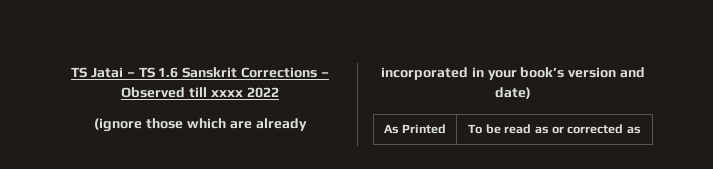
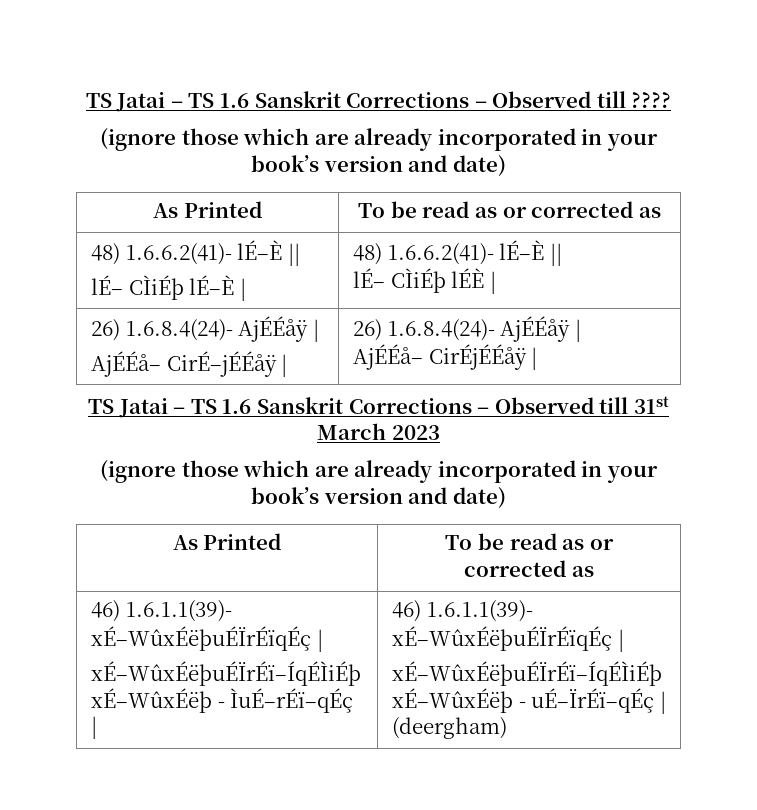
- TS Jatai – TS 1.6 Sanskrit Corrections – Observed till xxxx 2022
+ TS Jatai – TS 1.6 Sanskrit Corrections – Observed till ????
  (ignore those which are already incorporated in your book’s version and date)
  As Printed | To be read as or corrected as
+ 48) 1.6.6.2(41)- lÉ–È ||
+ lÉ– CÌiÉþ lÉ–È | | 48) 1.6.6.2(41)- lÉ–È ||
+ lÉ– CÌiÉþ lÉÈ |
+ 26) 1.6.8.4(24)- AjÉÉåÿ |
+ AjÉÉå– CirÉ–jÉÉåÿ | | 26) 1.6.8.4(24)- AjÉÉåÿ |
+ AjÉÉå– CirÉjÉÉåÿ |
+ TS Jatai – TS 1.6 Sanskrit Corrections – Observed till 31st March 2023
+ (ignore those which are already incorporated in your book’s version and date)
+ As Printed | To be read as or corrected as
+ 46) 1.6.1.1(39)- xÉ–WûxÉëþuÉÏrÉïqÉç |
+ xÉ–WûxÉëþuÉÏrÉï–ÍqÉÌiÉþ xÉ–WûxÉëþ - ÌuÉ–rÉï–qÉç | | 46) 1.6.1.1(39)- xÉ–WûxÉëþuÉÏrÉïqÉç |
+ xÉ–WûxÉëþuÉÏrÉï–ÍqÉÌiÉþ xÉ–WûxÉëþ - uÉ–ÏrÉï–qÉç | (deergham)

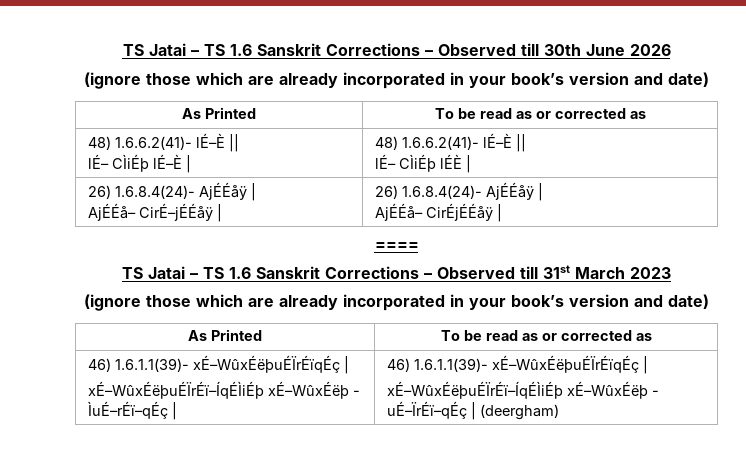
- TS Jatai – TS 1.6 Sanskrit Corrections – Observed till ????
+ TS Jatai – TS 1.6 Sanskrit Corrections – Observed till 30th June 2026
+ ====

